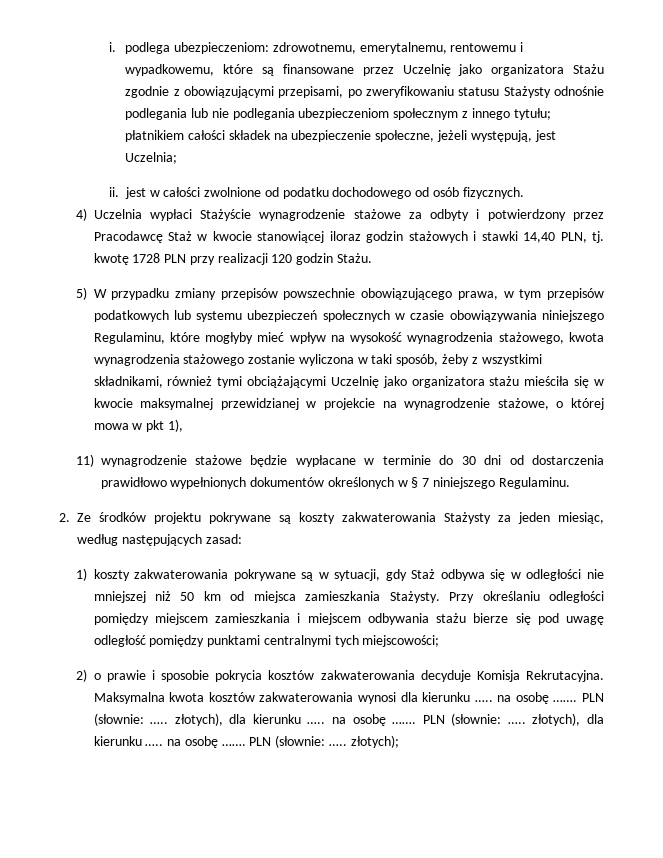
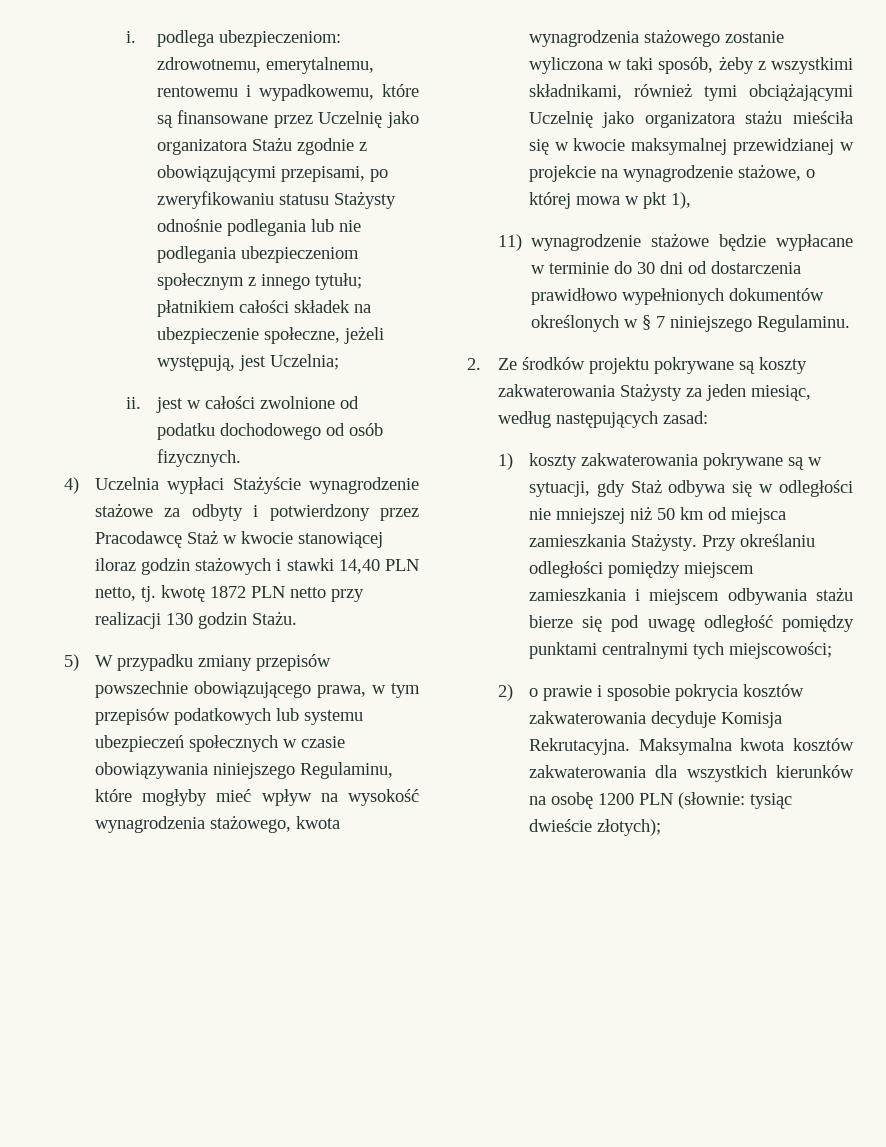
- 4) Uczelnia wypłaci Stażyście wynagrodzenie stażowe za odbyty i potwierdzony przez Pracodawcę Staż w kwocie stanowiącej iloraz godzin stażowych i stawki 14,40 PLN, tj. kwotę 1728 PLN przy realizacji 120 godzin Stażu.
+ 4) Uczelnia wypłaci Stażyście wynagrodzenie stażowe za odbyty i potwierdzony przez Pracodawcę Staż w kwocie stanowiącej iloraz godzin stażowych i stawki 14,40 PLN netto, tj. kwotę 1872 PLN netto przy realizacji 130 godzin Stażu.
- Maksymalna kwota kosztów zakwaterowania wynosi dla kierunku ….. na osobę ……. PLN (słownie: ….. złotych), dla kierunku ….. na osobę ……. PLN (słownie: ….. złotych), dla kierunku ….. na osobę ……. PLN (słownie: ….. złotych);
+ Maksymalna kwota kosztów zakwaterowania dla wszystkich kierunków na osobę 1200 PLN (słownie: tysiąc dwieście złotych);

